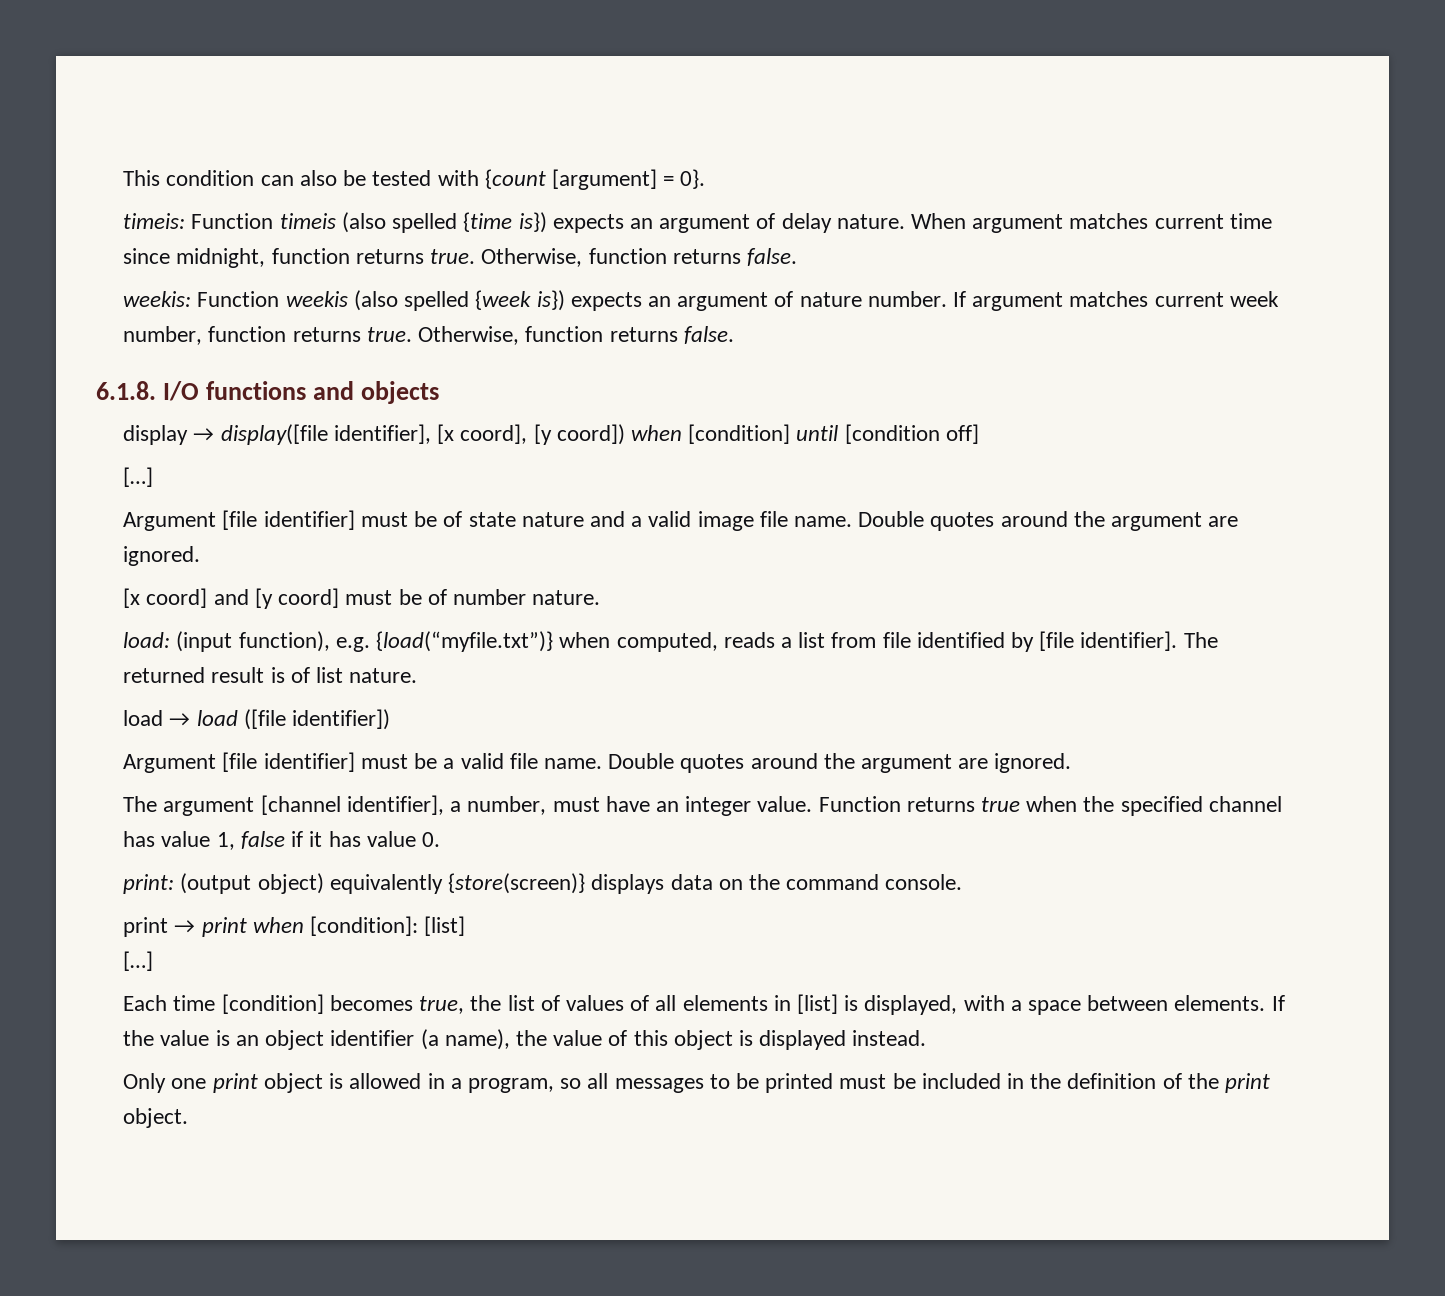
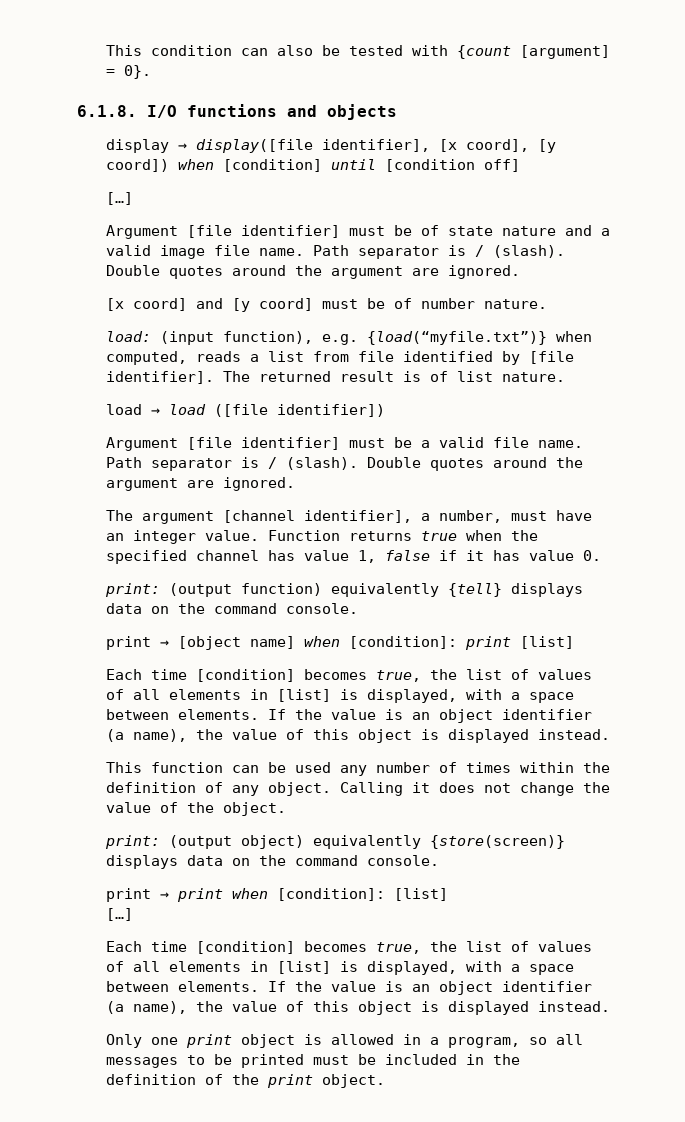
- timeis: Function timeis (also spelled {time is}) expects an argument of delay nature. When argument matches current time since midnight, function returns true. Otherwise, function returns false.
- weekis: Function weekis (also spelled {week is}) expects an argument of nature number. If argument matches current week number, function returns true. Otherwise, function returns false.
- Argument [file identifier] must be of state nature and a valid image file name.
+ Argument [file identifier] must be of state nature and a valid image file name. Path separator is / (slash).
- Argument [file identifier] must be a valid file name.
+ Argument [file identifier] must be a valid file name. Path separator is / (slash).
+ print: (output function) equivalently {tell} displays data on the command console.
+ print → [object name] when [condition]: print [list]
+ Each time [condition] becomes true, the list of values of all elements in [list] is displayed, with a space between elements. If the value is an object identifier (a name), the value of this object is displayed instead.
+ This function can be used any number of times within the definition of any object. Calling it does not change the value of the object.

